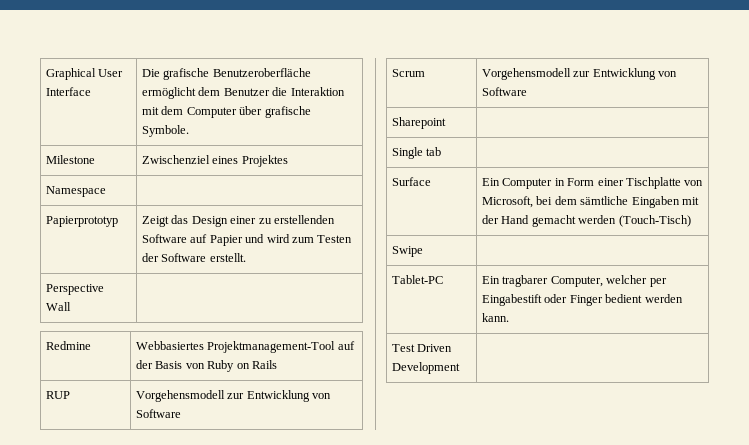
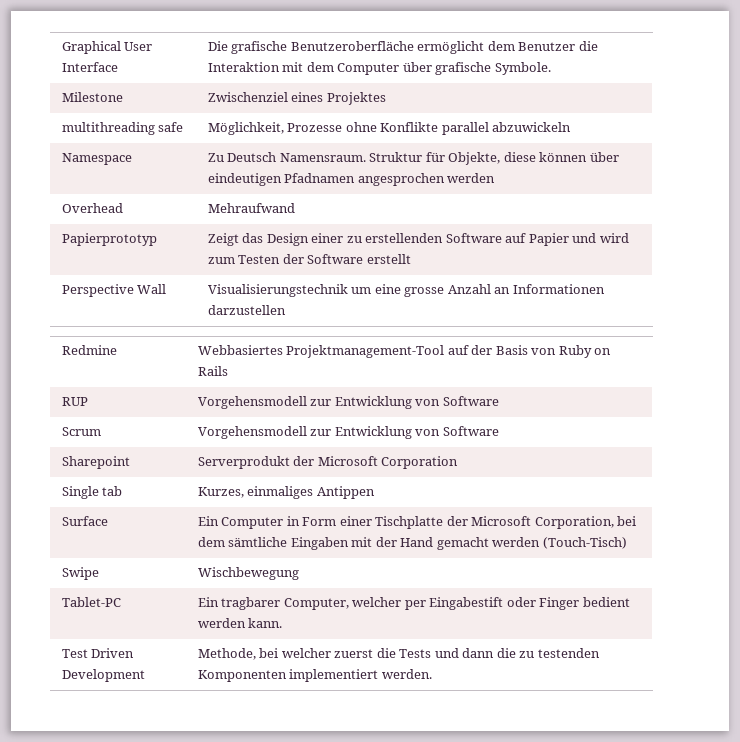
- Namespace |
+ multithreading safe | Möglichkeit, Prozesse ohne Konflikte parallel abzuwickeln
+ Namespace | Zu Deutsch Namensraum. Struktur für Objekte, diese können über eindeutigen Pfadnamen angesprochen werden
+ Overhead | Mehraufwand
- Papierprototyp | Zeigt das Design einer zu erstellenden Software auf Papier und wird zum Testen der Software erstellt.
+ Papierprototyp | Zeigt das Design einer zu erstellenden Software auf Papier und wird zum Testen der Software erstellt
- Perspective Wall |
+ Perspective Wall | Visualisierungstechnik um eine grosse Anzahl an Informationen darzustellen
- Sharepoint |
+ Sharepoint | Serverprodukt der Microsoft Corporation
- Single tab |
+ Single tab | Kurzes, einmaliges Antippen
- Surface | Ein Computer in Form einer Tischplatte von Microsoft, bei dem sämtliche Eingaben mit der Hand gemacht werden (Touch-Tisch)
+ Surface | Ein Computer in Form einer Tischplatte der Microsoft Corporation, bei dem sämtliche Eingaben mit der Hand gemacht werden (Touch-Tisch)
- Swipe |
+ Swipe | Wischbewegung
- Test Driven Development |
+ Test Driven Development | Methode, bei welcher zuerst die Tests und dann die zu testenden Komponenten implementiert werden.

